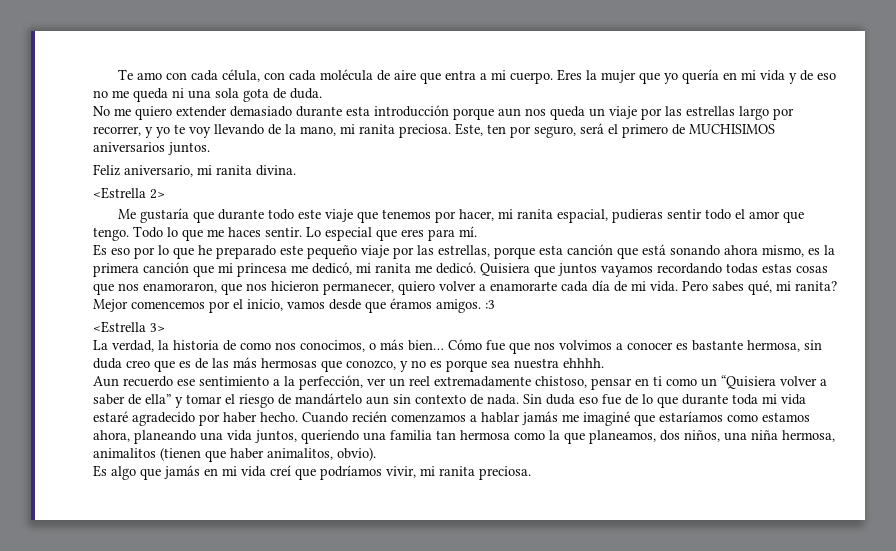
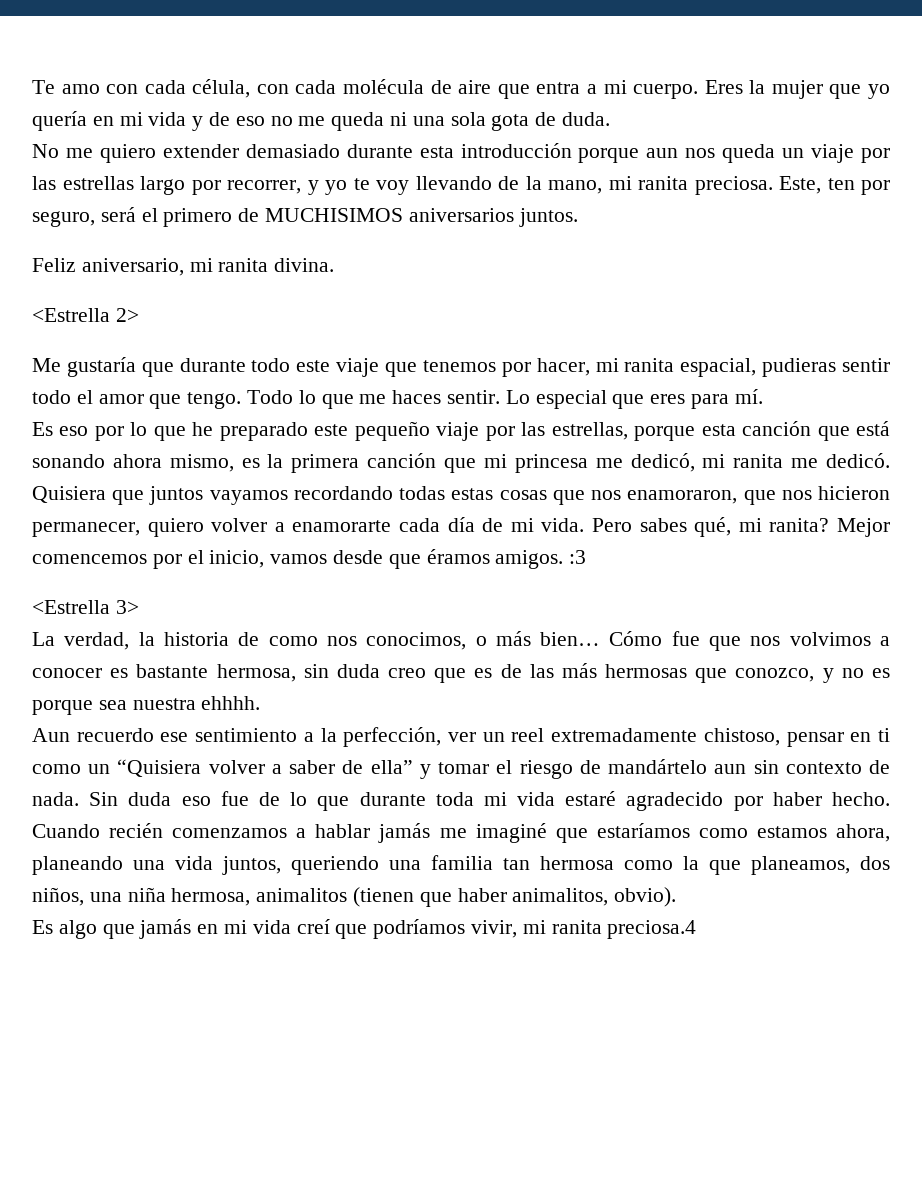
- Es algo que jamás en mi vida creí que podríamos vivir, mi ranita preciosa.
+ Es algo que jamás en mi vida creí que podríamos vivir, mi ranita preciosa.4

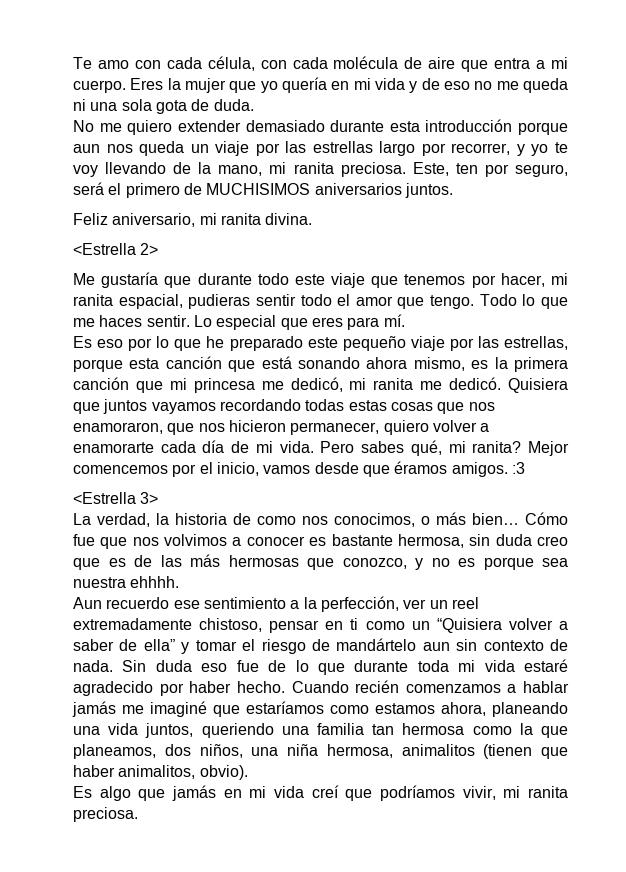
- Es algo que jamás en mi vida creí que podríamos vivir, mi ranita preciosa.4
+ Es algo que jamás en mi vida creí que podríamos vivir, mi ranita preciosa.

